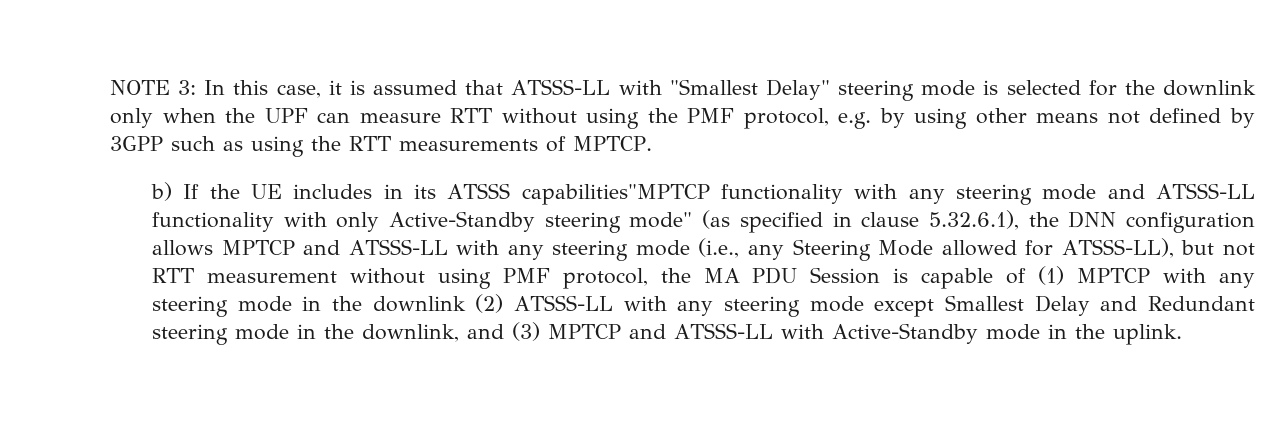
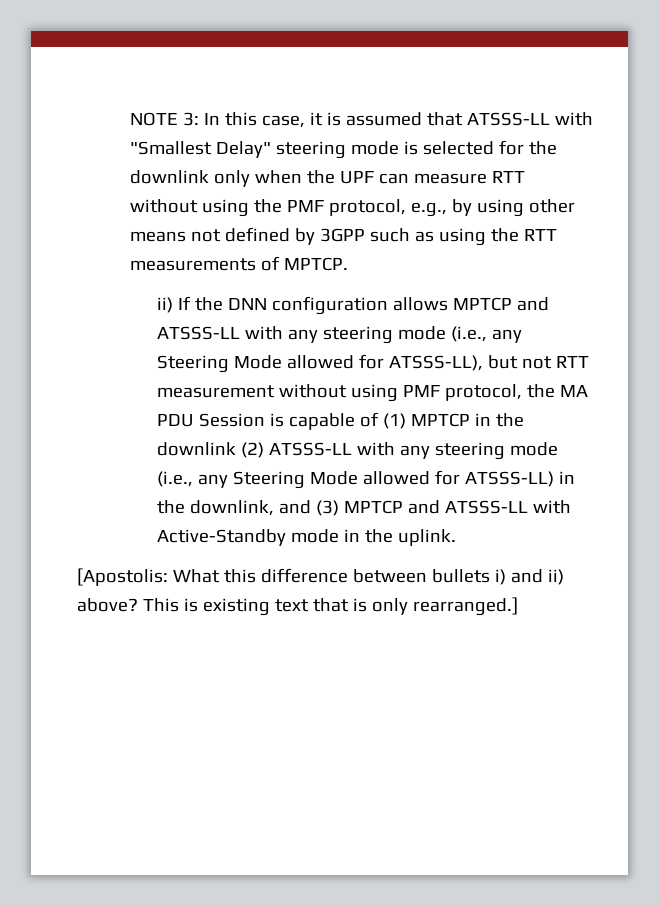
- NOTE 3: In this case, it is assumed that ATSSS-LL with "Smallest Delay" steering mode is selected for the downlink only when the UPF can measure RTT without using the PMF protocol, e.g. by using other means not defined by 3GPP such as using the RTT measurements of MPTCP.
+ NOTE 3: In this case, it is assumed that ATSSS-LL with "Smallest Delay" steering mode is selected for the downlink only when the UPF can measure RTT without using the PMF protocol, e.g., by using other means not defined by 3GPP such as using the RTT measurements of MPTCP.
- b) If the UE includes in its ATSSS capabilities"MPTCP functionality with any steering mode and ATSSS-LL functionality with only Active-Standby steering mode" (as specified in clause 5.32.6.1), the DNN configuration allows MPTCP and ATSSS-LL with any steering mode (i.e., any Steering Mode allowed for ATSSS-LL), but not RTT measurement without using PMF protocol, the MA PDU Session is capable of (1) MPTCP with any steering mode in the downlink (2) ATSSS-LL with any steering mode except Smallest Delay and Redundant steering mode in the downlink, and (3) MPTCP and ATSSS-LL with Active-Standby mode in the uplink.
+ ii) If the DNN configuration allows MPTCP and ATSSS-LL with any steering mode (i.e., any Steering Mode allowed for ATSSS-LL), but not RTT measurement without using PMF protocol, the MA PDU Session is capable of (1) MPTCP in the downlink (2) ATSSS-LL with any steering mode (i.e., any Steering Mode allowed for ATSSS-LL) in the downlink, and (3) MPTCP and ATSSS-LL with Active-Standby mode in the uplink.
+ [Apostolis: What this difference between bullets i) and ii) above? This is existing text that is only rearranged.]

